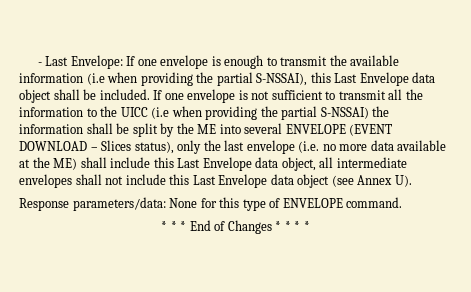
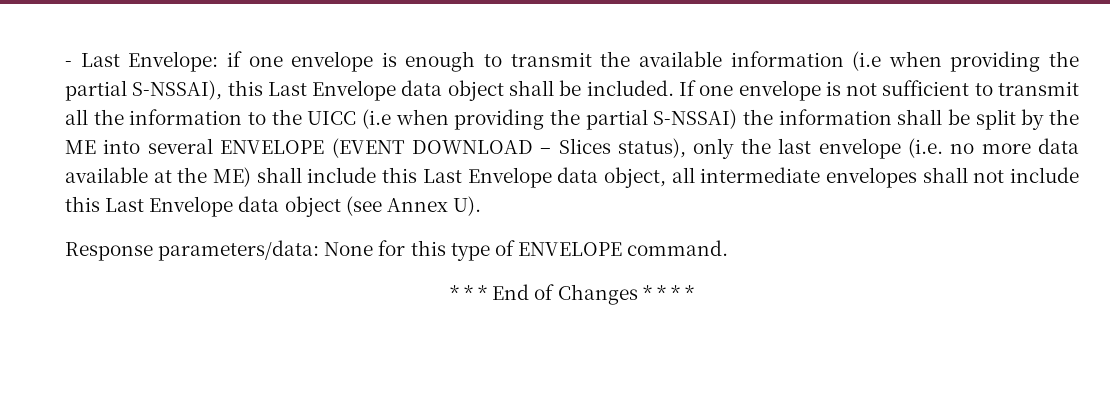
- - Last Envelope: If one envelope is enough to transmit the available information (i.e when providing the partial S-NSSAI), this Last Envelope data object shall be included.
+ - Last Envelope: if one envelope is enough to transmit the available information (i.e when providing the partial S-NSSAI), this Last Envelope data object shall be included.

